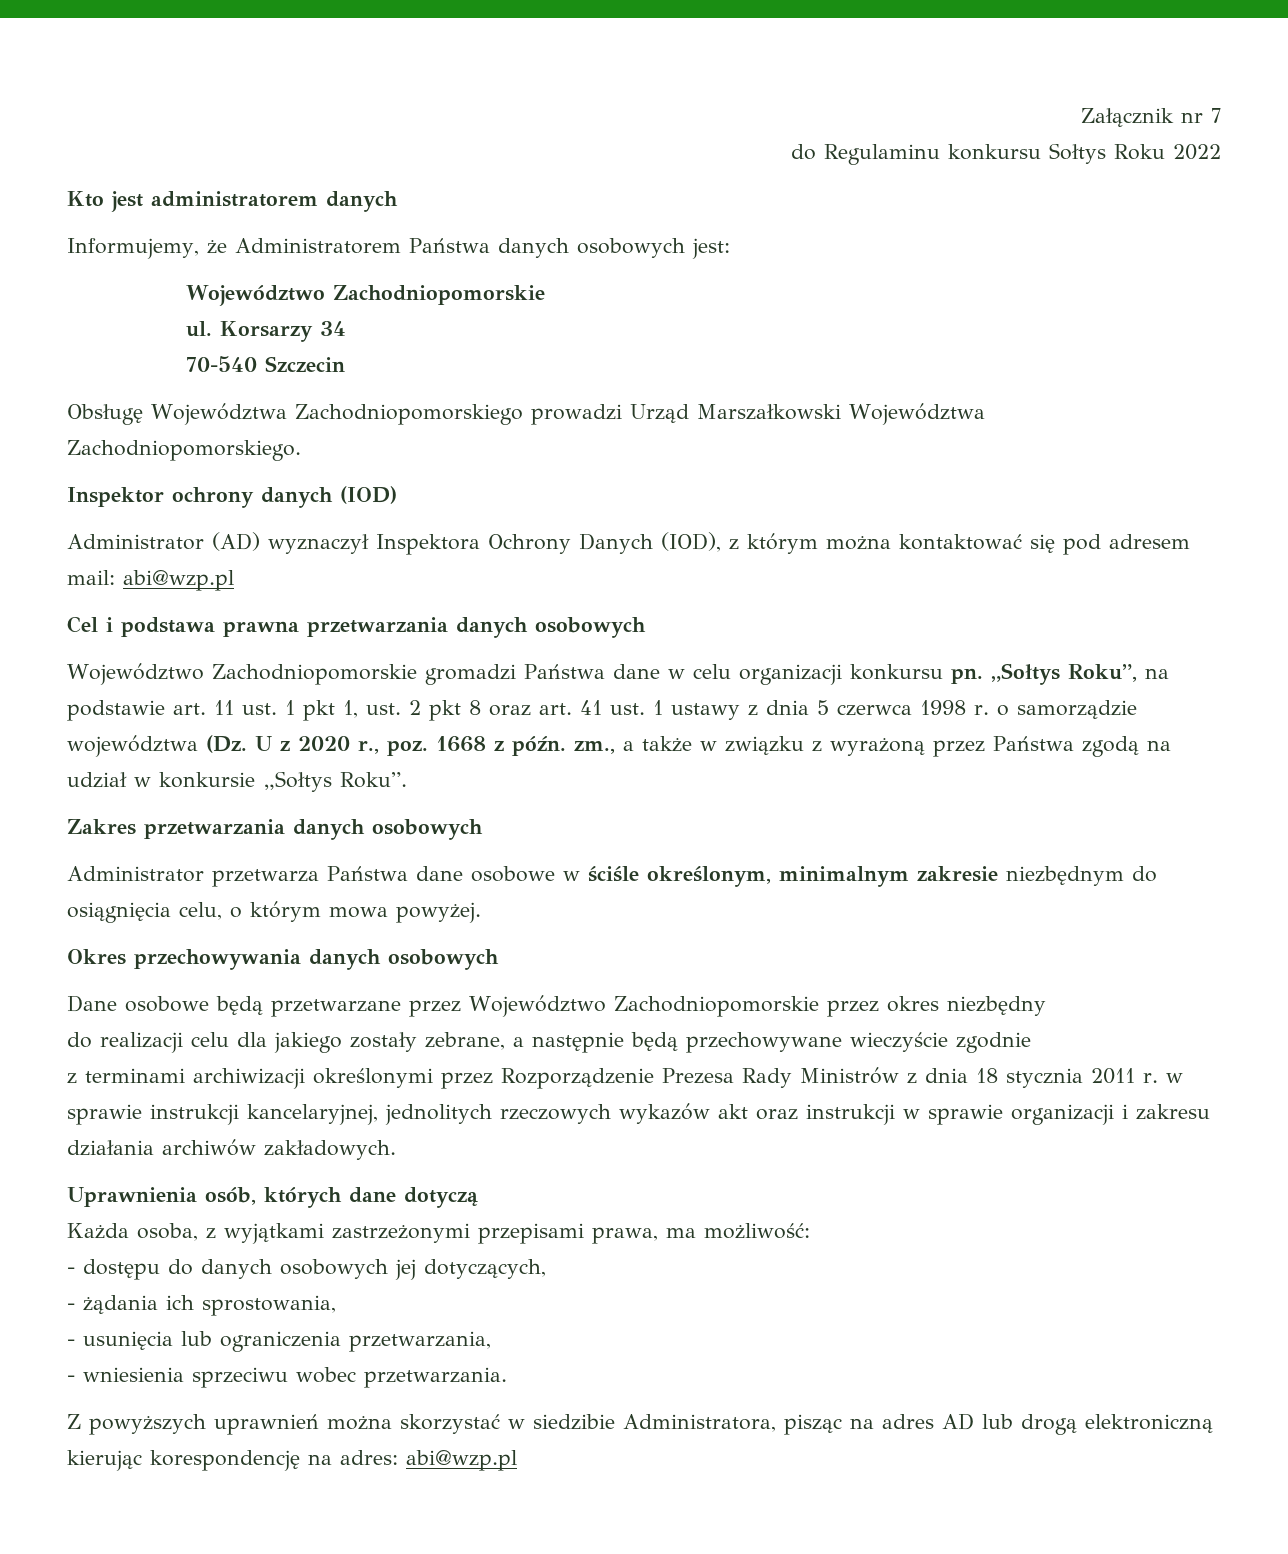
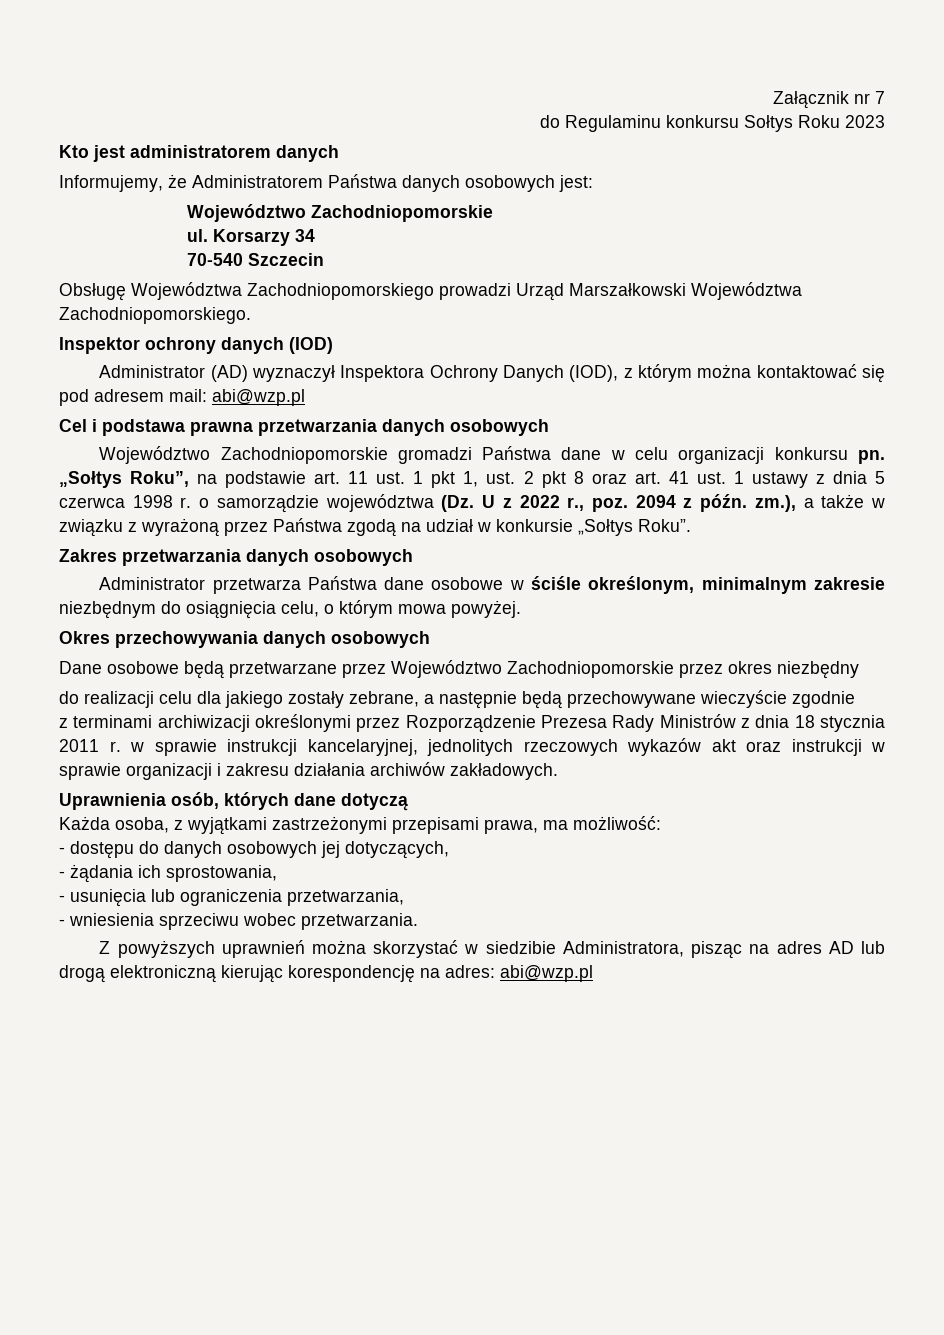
- do Regulaminu konkursu Sołtys Roku 2022
+ do Regulaminu konkursu Sołtys Roku 2023
- „Sołtys Roku”, na podstawie art. 11 ust. 1 pkt 1, ust. 2 pkt 8 oraz art. 41 ust. 1 ustawy z dnia 5 czerwca 1998 r. o samorządzie województwa (Dz. U z 2020 r., poz. 1668 z późn. zm., a także w związku z wyrażoną przez Państwa zgodą na udział w konkursie „Sołtys Roku”.
+ „Sołtys Roku”, na podstawie art. 11 ust. 1 pkt 1, ust. 2 pkt 8 oraz art. 41 ust. 1 ustawy z dnia 5 czerwca 1998 r. o samorządzie województwa (Dz. U z 2022 r., poz. 2094 z późn. zm.), a także w związku z wyrażoną przez Państwa zgodą na udział w konkursie „Sołtys Roku”.

